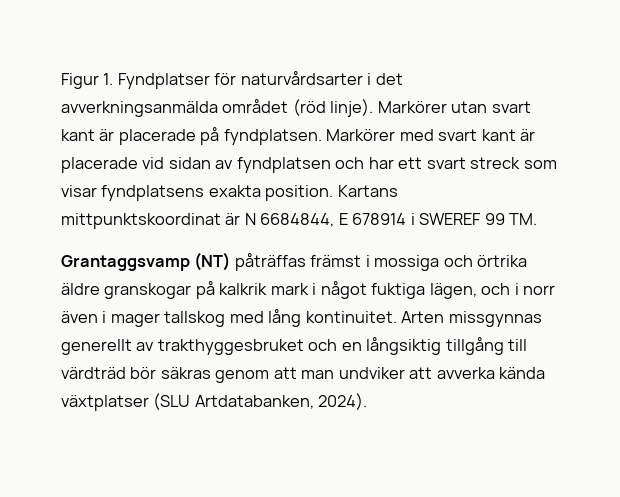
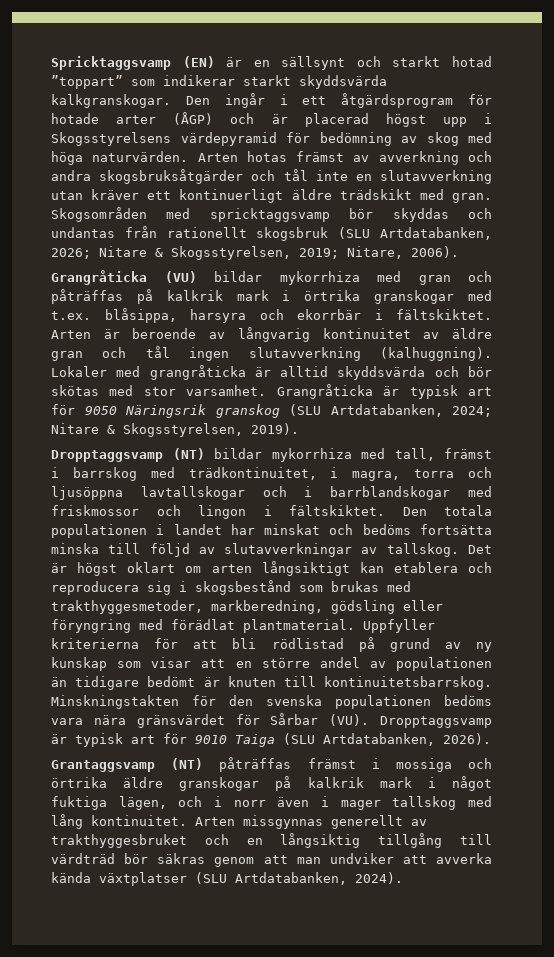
- Figur 1. Fyndplatser för naturvårdsarter i det avverkningsanmälda området (röd linje). Markörer utan svart kant är placerade på fyndplatsen. Markörer med svart kant är placerade vid sidan av fyndplatsen och har ett svart streck som visar fyndplatsens exakta position. Kartans mittpunktskoordinat är N 6684844, E 678914 i SWEREF 99 TM.
+ Spricktaggsvamp (EN) är en sällsynt och starkt hotad ”toppart” som indikerar starkt skyddsvärda kalkgranskogar. Den ingår i ett åtgärdsprogram för hotade arter (ÅGP) och är placerad högst upp i Skogsstyrelsens värdepyramid för bedömning av skog med höga naturvärden. Arten hotas främst av avverkning och andra skogsbruksåtgärder och tål inte en slutavverkning utan kräver ett kontinuerligt äldre trädskikt med gran. Skogsområden med spricktaggsvamp bör skyddas och undantas från rationellt skogsbruk (SLU Artdatabanken, 2026; Nitare & Skogsstyrelsen, 2019; Nitare, 2006).
+ Grangråticka (VU) bildar mykorrhiza med gran och påträffas på kalkrik mark i örtrika granskogar med t.ex. blåsippa, harsyra och ekorrbär i fältskiktet. Arten är beroende av långvarig kontinuitet av äldre gran och tål ingen slutavverkning (kalhuggning). Lokaler med grangråticka är alltid skyddsvärda och bör skötas med stor varsamhet. Grangråticka är typisk art för 9050 Näringsrik granskog (SLU Artdatabanken, 2024; Nitare & Skogsstyrelsen, 2019).
+ Dropptaggsvamp (NT) bildar mykorrhiza med tall, främst i barrskog med trädkontinuitet, i magra, torra och ljusöppna lavtallskogar och i barrblandskogar med friskmossor och lingon i fältskiktet. Den totala populationen i landet har minskat och bedöms fortsätta minska till följd av slutavverkningar av tallskog. Det är högst oklart om arten långsiktigt kan etablera och reproducera sig i skogsbestånd som brukas med trakthyggesmetoder, markberedning, gödsling eller föryngring med förädlat plantmaterial. Uppfyller kriterierna för att bli rödlistad på grund av ny kunskap som visar att en större andel av populationen än tidigare bedömt är knuten till kontinuitetsbarrskog. Minskningstakten för den svenska populationen bedöms vara nära gränsvärdet för Sårbar (VU). Dropptaggsvamp är typisk art för 9010 Taiga (SLU Artdatabanken, 2026).

